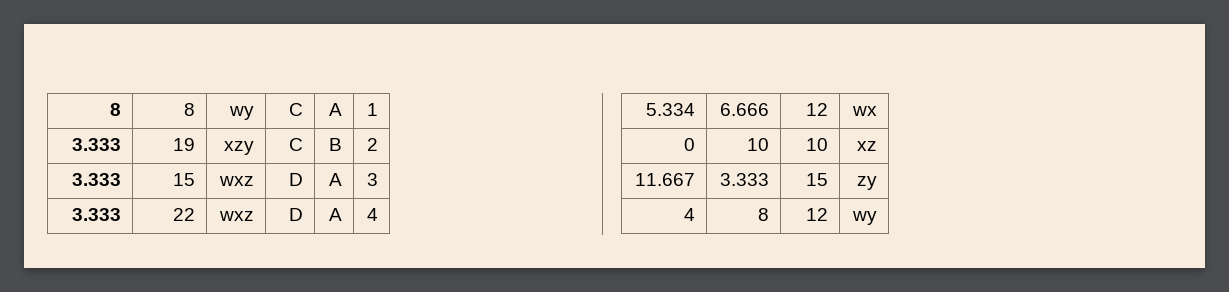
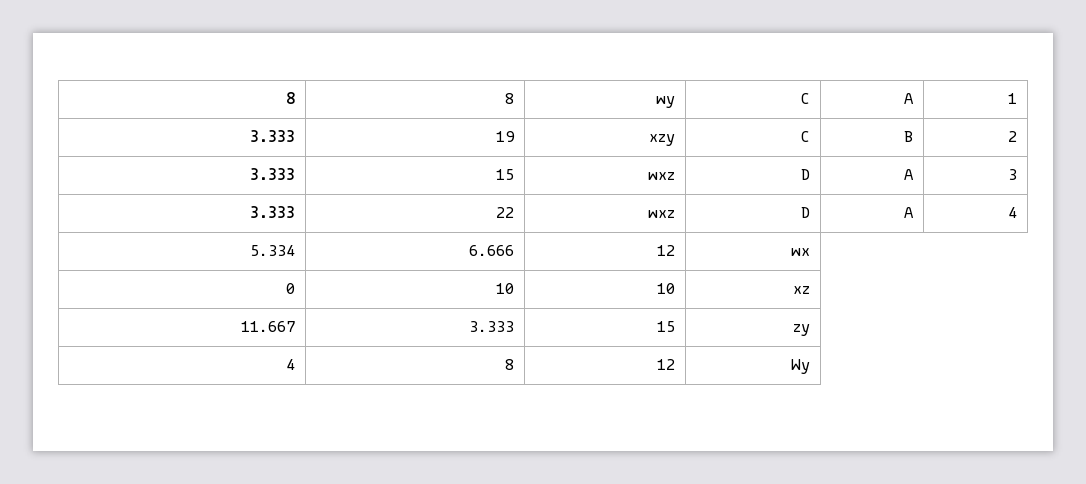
- 4 | 8 | 12 | wy
+ 4 | 8 | 12 | Wy

